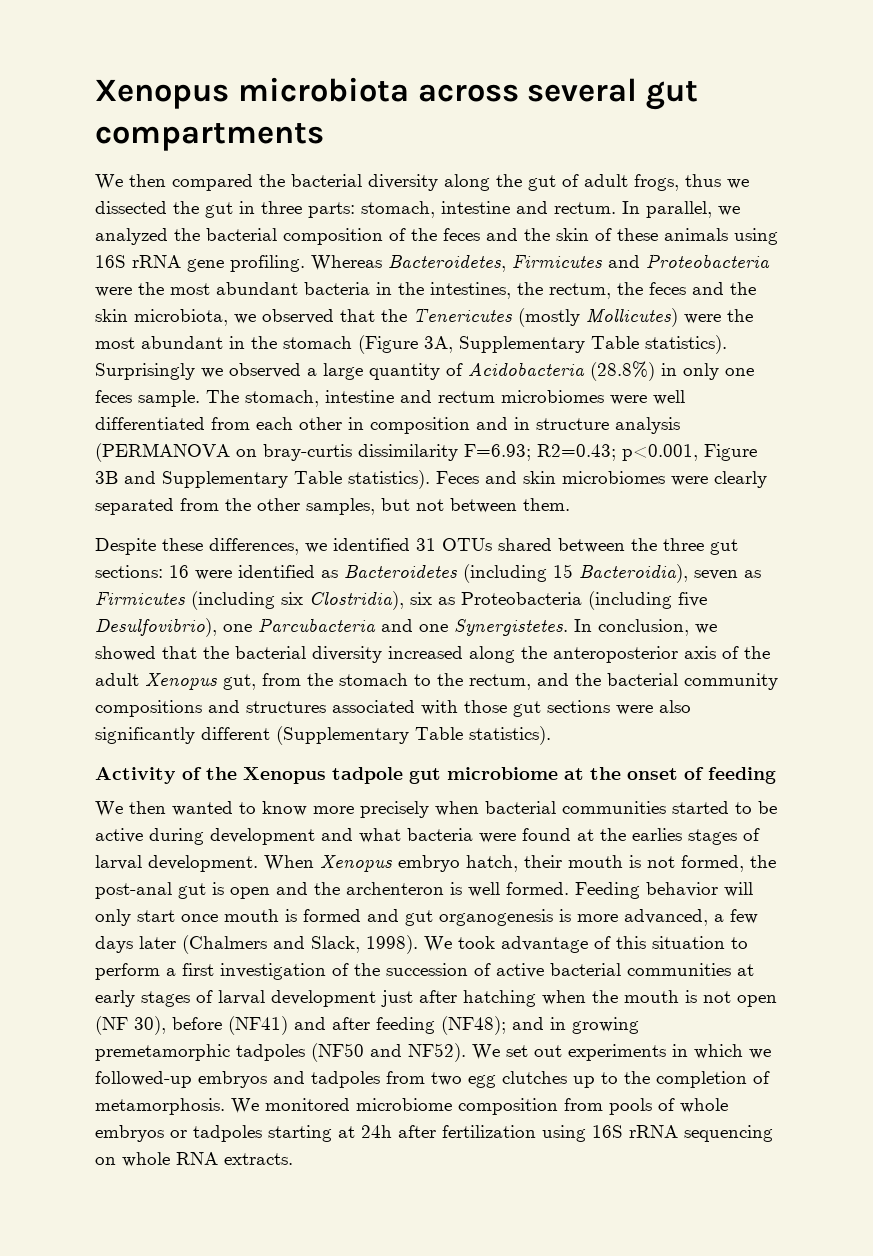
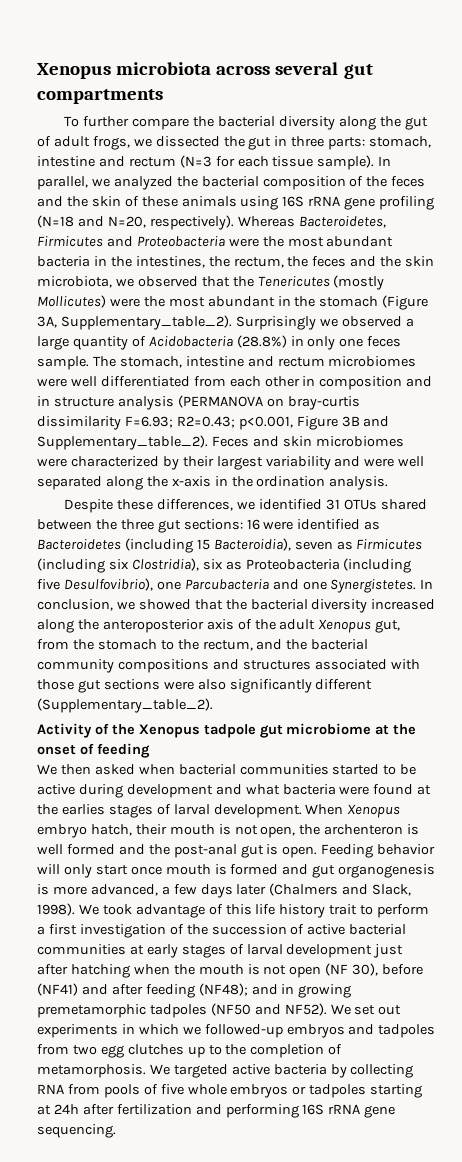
- We then compared the bacterial diversity along the gut of adult frogs, thus we dissected the gut in three parts: stomach, intestine and rectum.
+ To further compare the bacterial diversity along the gut of adult frogs, we dissected the gut in three parts: stomach, intestine and rectum (N=3 for each tissue sample).
- In parallel, we analyzed the bacterial composition of the feces and the skin of these animals using 16S rRNA gene profiling.
+ In parallel, we analyzed the bacterial composition of the feces and the skin of these animals using 16S rRNA gene profiling (N=18 and N=20, respectively).
- Whereas Bacteroidetes, Firmicutes and Proteobacteria were the most abundant bacteria in the intestines, the rectum, the feces and the skin microbiota, we observed that the Tenericutes (mostly Mollicutes) were the most abundant in the stomach (Figure 3A, Supplementary Table statistics).
+ Whereas Bacteroidetes, Firmicutes and Proteobacteria were the most abundant bacteria in the intestines, the rectum, the feces and the skin microbiota, we observed that the Tenericutes (mostly Mollicutes) were the most abundant in the stomach (Figure 3A, Supplementary_table_2).
- The stomach, intestine and rectum microbiomes were well differentiated from each other in composition and in structure analysis (PERMANOVA on bray-curtis dissimilarity F=6.93; R2=0.43; p<0.001, Figure 3B and Supplementary Table statistics).
+ The stomach, intestine and rectum microbiomes were well differentiated from each other in composition and in structure analysis (PERMANOVA on bray-curtis dissimilarity F=6.93; R2=0.43; p<0.001, Figure 3B and Supplementary_table_2).
- Feces and skin microbiomes were clearly separated from the other samples, but not between them.
+ Feces and skin microbiomes were characterized by their largest variability and were well separated along the x-axis in the ordination analysis.
- In conclusion, we showed that the bacterial diversity increased along the anteroposterior axis of the adult Xenopus gut, from the stomach to the rectum, and the bacterial community compositions and structures associated with those gut sections were also significantly different (Supplementary Table statistics).
+ In conclusion, we showed that the bacterial diversity increased along the anteroposterior axis of the adult Xenopus gut, from the stomach to the rectum, and the bacterial community compositions and structures associated with those gut sections were also significantly different (Supplementary_table_2).
- We then wanted to know more precisely when bacterial communities started to be active during development and what bacteria were found at the earlies stages of larval development.
+ We then asked when bacterial communities started to be active during development and what bacteria were found at the earlies stages of larval development.
- When Xenopus embryo hatch, their mouth is not formed, the post-anal gut is open and the archenteron is well formed.
+ When Xenopus embryo hatch, their mouth is not open, the archenteron is well formed and the post-anal gut is open.
- We took advantage of this situation to perform a first investigation of the succession of active bacterial communities at early stages of larval development just after hatching when the mouth is not open (NF 30), before (NF41) and after feeding (NF48); and in growing premetamorphic tadpoles (NF50 and NF52).
+ We took advantage of this life history trait to perform a first investigation of the succession of active bacterial communities at early stages of larval development just after hatching when the mouth is not open (NF 30), before (NF41) and after feeding (NF48); and in growing premetamorphic tadpoles (NF50 and NF52).
- We monitored microbiome composition from pools of whole embryos or tadpoles starting at 24h after fertilization using 16S rRNA sequencing on whole RNA extracts.
+ We targeted active bacteria by collecting RNA from pools of five whole embryos or tadpoles starting at 24h after fertilization and performing 16S rRNA gene sequencing.

